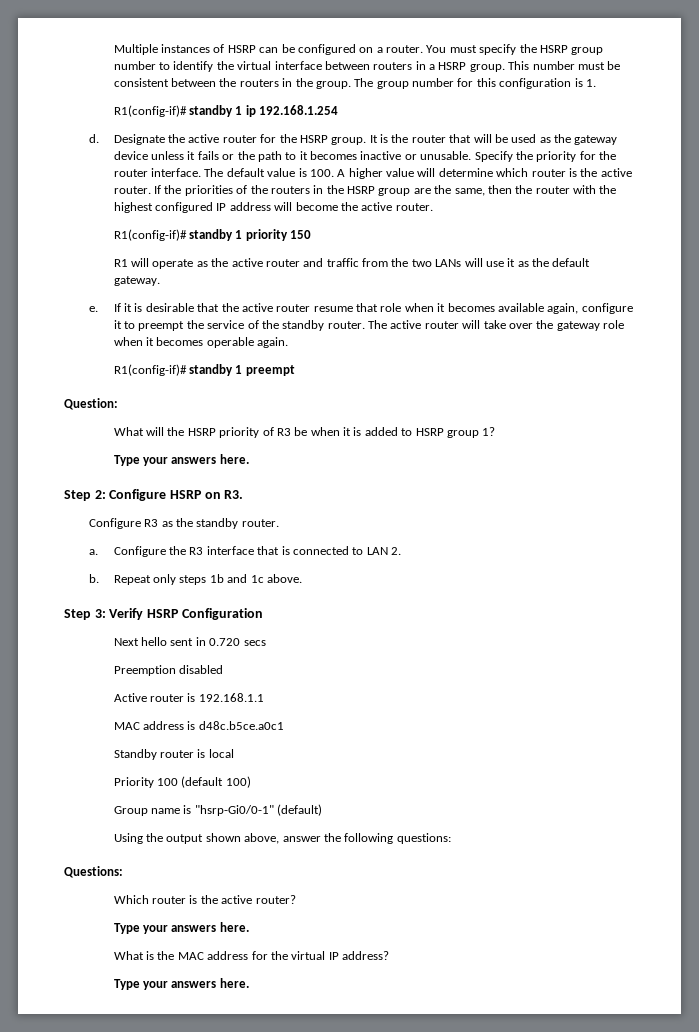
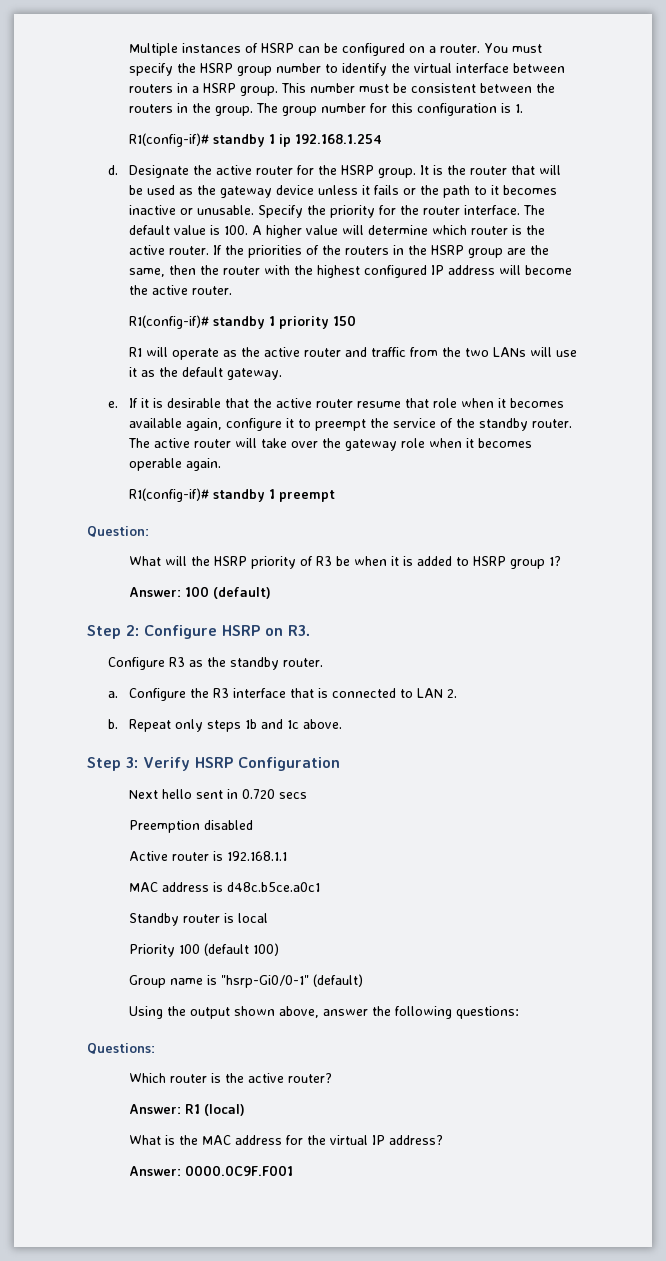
  What will the HSRP priority of R3 be when it is added to HSRP group 1?
- Type your answers here.
+ Answer: 100 (default)
  Which router is the active router?
- Type your answers here.
+ Answer: R1 (local)
  What is the MAC address for the virtual IP address?
- Type your answers here.
+ Answer: 0000.0C9F.F001

